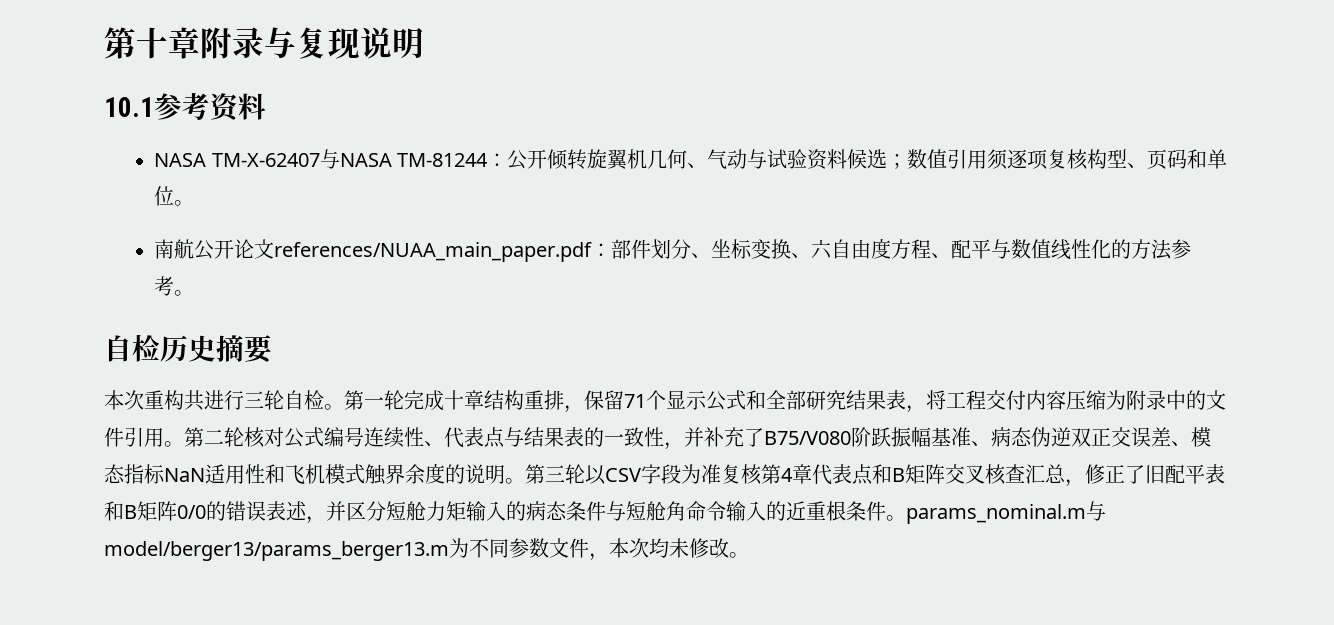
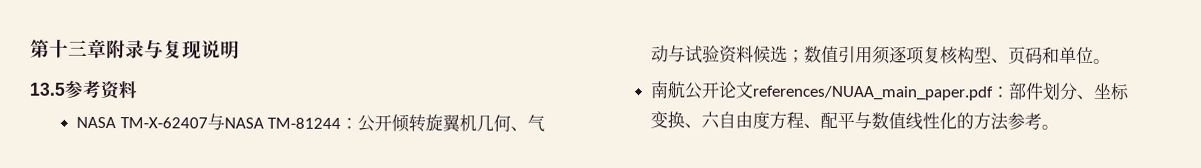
- 第十章附录与复现说明
+ 第十三章附录与复现说明
- 10.1参考资料
+ 13.5参考资料
- 自检历史摘要
- 本次重构共进行三轮自检。第一轮完成十章结构重排，保留71个显示公式和全部研究结果表，将工程交付内容压缩为附录中的文件引用。第二轮核对公式编号连续性、代表点与结果表的一致性，并补充了B75/V080阶跃振幅基准、病态伪逆双正交误差、模态指标NaN适用性和飞机模式触界余度的说明。第三轮以CSV字段为准复核第4章代表点和B矩阵交叉核查汇总，修正了旧配平表和B矩阵0/0的错误表述，并区分短舱力矩输入的病态条件与短舱角命令输入的近重根条件。params_nominal.m与model/berger13/params_berger13.m为不同参数文件，本次均未修改。

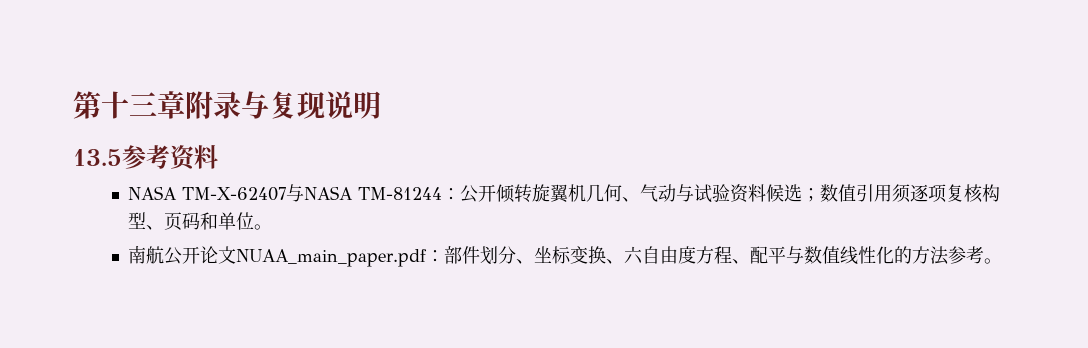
- 南航公开论文references/NUAA_main_paper.pdf：部件划分、坐标变换、六自由度方程、配平与数值线性化的方法参考。
+ 南航公开论文NUAA_main_paper.pdf：部件划分、坐标变换、六自由度方程、配平与数值线性化的方法参考。

